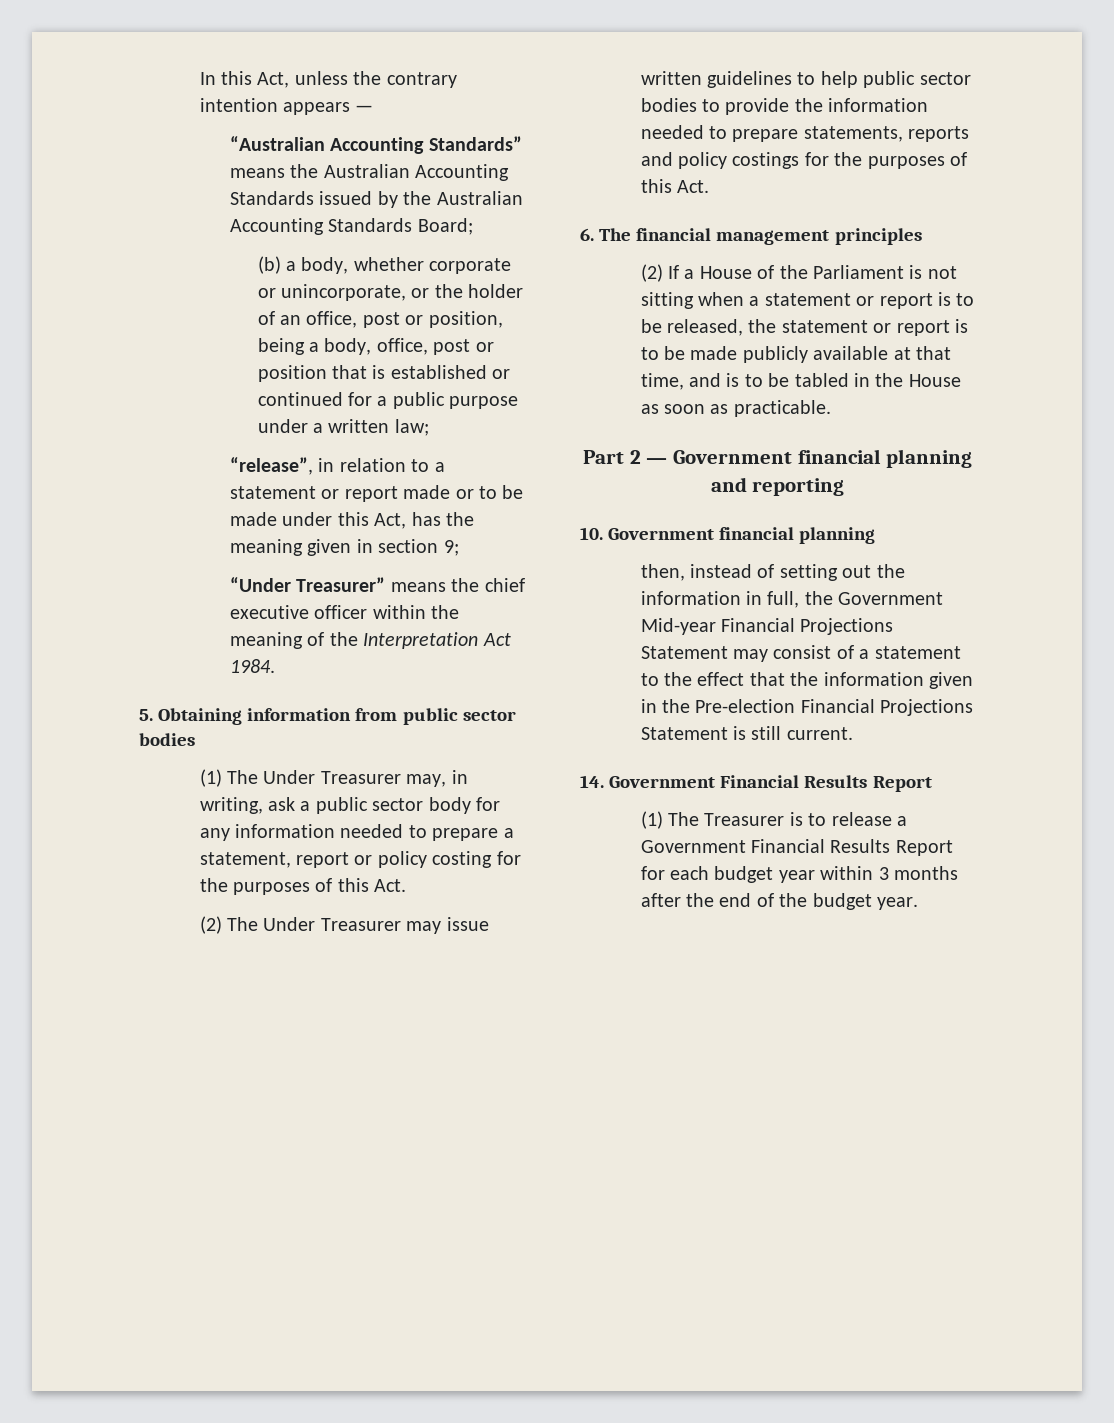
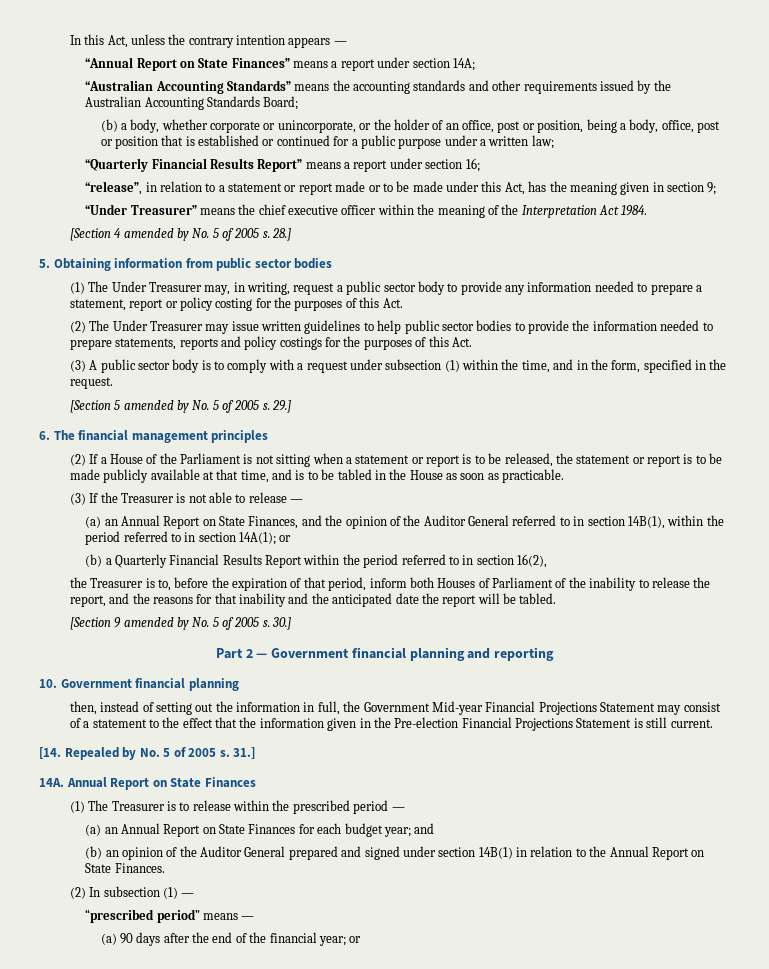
+ “Annual Report on State Finances” means a report under section 14A;
- “Australian Accounting Standards” means the Australian Accounting Standards issued by the Australian Accounting Standards Board;
+ “Australian Accounting Standards” means the accounting standards and other requirements issued by the Australian Accounting Standards Board;
+ “Quarterly Financial Results Report” means a report under section 16;
+ [Section 4 amended by No. 5 of 2005 s. 28.]
- (1) The Under Treasurer may, in writing, ask a public sector body for any information needed to prepare a statement, report or policy costing for the purposes of this Act.
+ (1) The Under Treasurer may, in writing, request a public sector body to provide any information needed to prepare a statement, report or policy costing for the purposes of this Act.
+ (3) A public sector body is to comply with a request under subsection (1) within the time, and in the form, specified in the request.
+ [Section 5 amended by No. 5 of 2005 s. 29.]
+ (3) If the Treasurer is not able to release —
+ (a) an Annual Report on State Finances, and the opinion of the Auditor General referred to in section 14B(1), within the period referred to in section 14A(1); or
+ (b) a Quarterly Financial Results Report within the period referred to in section 16(2),
+ the Treasurer is to, before the expiration of that period, inform both Houses of Parliament of the inability to release the report, and the reasons for that inability and the anticipated date the report will be tabled.
+ [Section 9 amended by No. 5 of 2005 s. 30.]
- 14. Government Financial Results Report
+ [14. Repealed by No. 5 of 2005 s. 31.]
+ 14A. Annual Report on State Finances
- (1) The Treasurer is to release a Government Financial Results Report for each budget year within 3 months after the end of the budget year.
+ (1) The Treasurer is to release within the prescribed period —
+ (a) an Annual Report on State Finances for each budget year; and
+ (b) an opinion of the Auditor General prepared and signed under section 14B(1) in relation to the Annual Report on State Finances.
+ (2) In subsection (1) —
+ “prescribed period” means —
+ (a) 90 days after the end of the financial year; or

